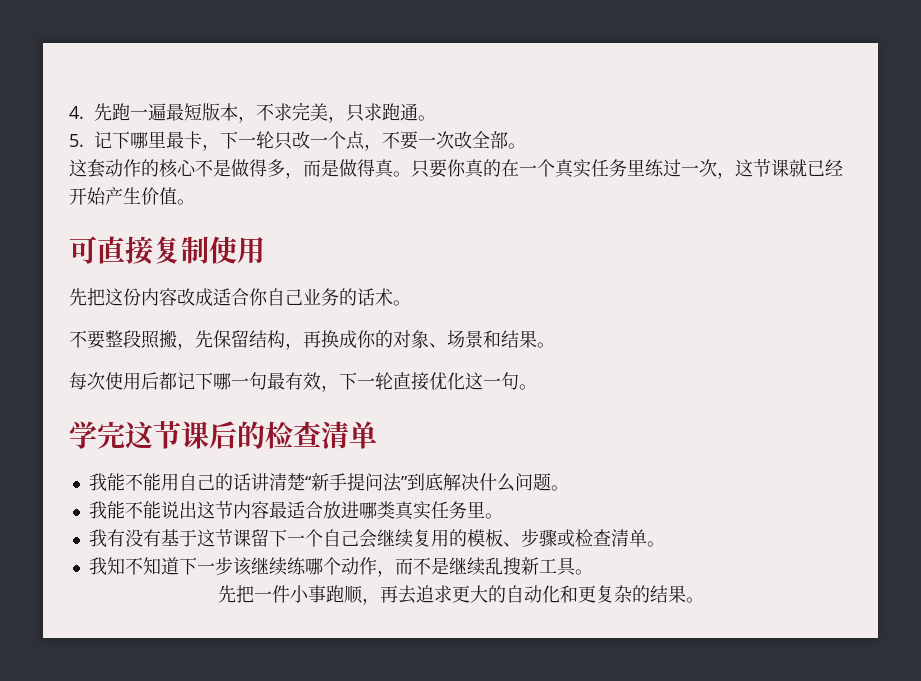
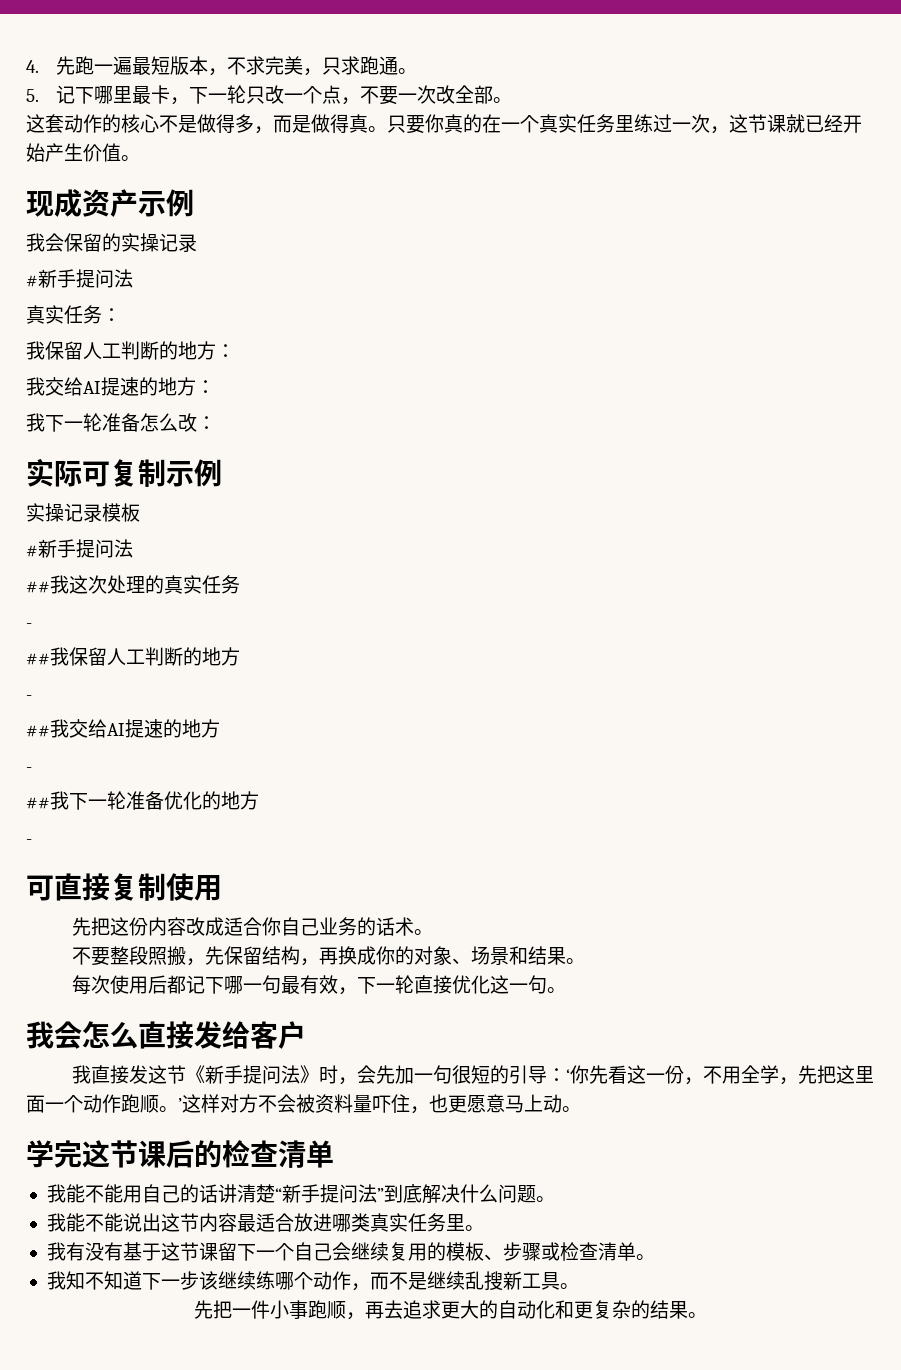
+ 现成资产示例
+ 我会保留的实操记录
+ #新手提问法
+ 真实任务：
+ 我保留人工判断的地方：
+ 我交给AI提速的地方：
+ 我下一轮准备怎么改：
+ 实际可复制示例
+ 实操记录模板
+ #新手提问法
+ ##我这次处理的真实任务
+ -
+ ##我保留人工判断的地方
+ -
+ ##我交给AI提速的地方
+ -
+ ##我下一轮准备优化的地方
+ -
+ 我会怎么直接发给客户
+ 我直接发这节《新手提问法》时，会先加一句很短的引导：‘你先看这一份，不用全学，先把这里面一个动作跑顺。’这样对方不会被资料量吓住，也更愿意马上动。

